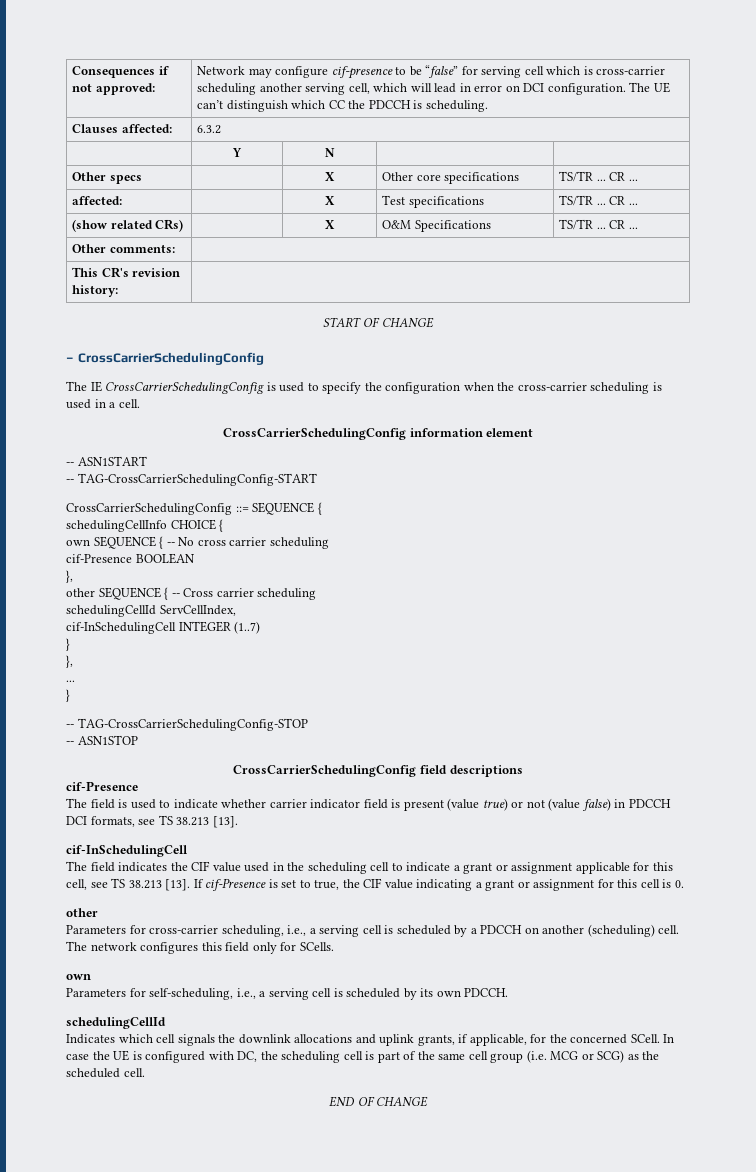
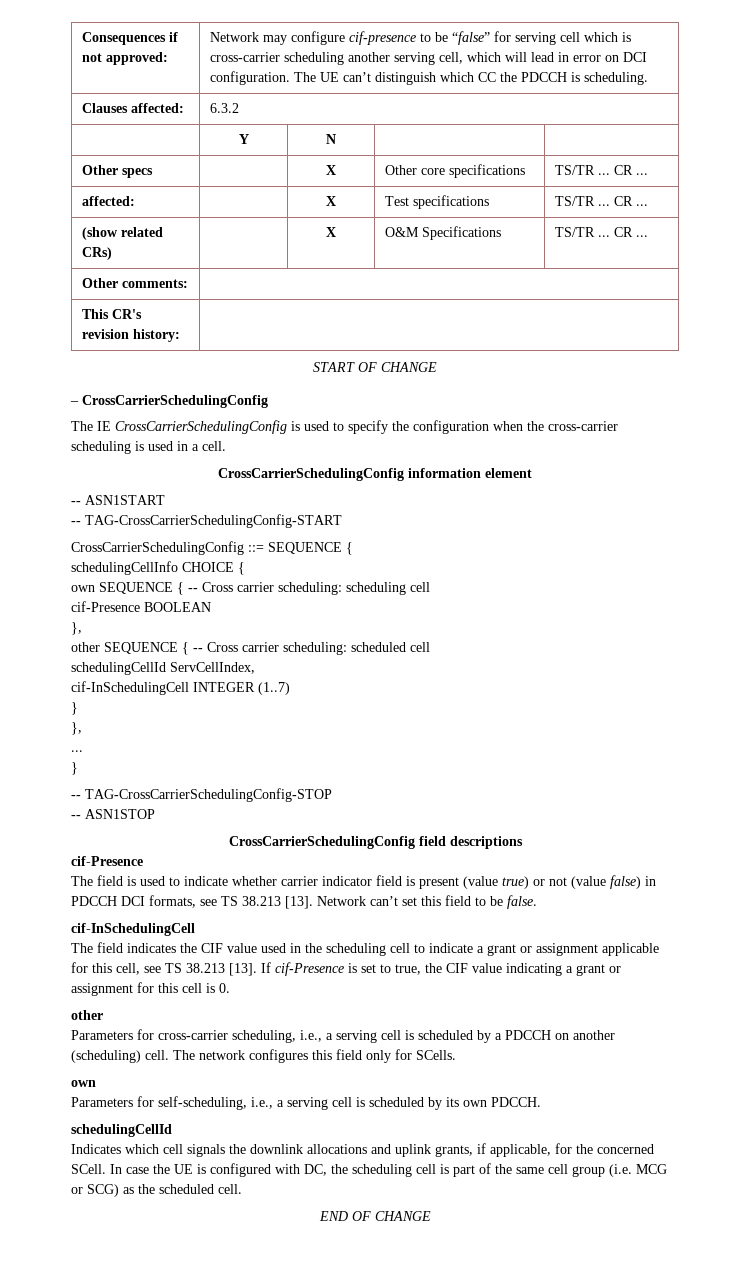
- own SEQUENCE { -- No cross carrier scheduling
+ own SEQUENCE { -- Cross carrier scheduling: scheduling cell
- other SEQUENCE { -- Cross carrier scheduling
+ other SEQUENCE { -- Cross carrier scheduling: scheduled cell
+ Network can’t set this field to be false.

